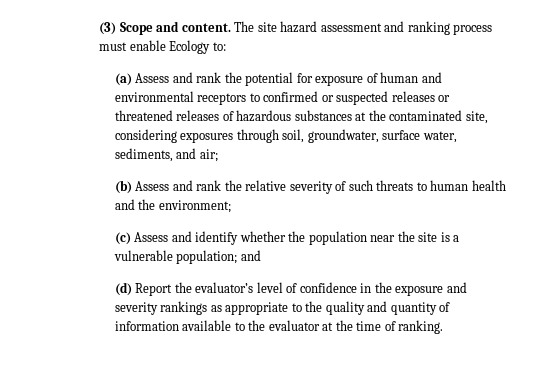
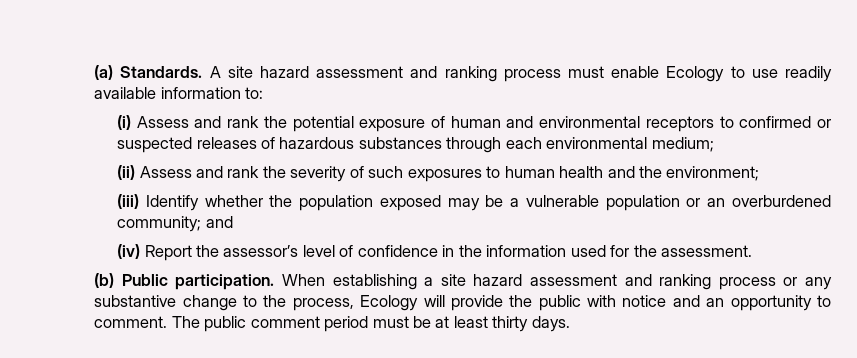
- (3) Scope and content. The site hazard assessment and ranking process must enable Ecology to:
+ (a) Standards. A site hazard assessment and ranking process must enable Ecology to use readily available information to:
- (a) Assess and rank the potential for exposure of human and environmental receptors to confirmed or suspected releases or threatened releases of hazardous substances at the contaminated site, considering exposures through soil, groundwater, surface water, sediments, and air;
- (b) Assess and rank the relative severity of such threats to human health and the environment;
+ (i) Assess and rank the potential exposure of human and environmental receptors to confirmed or suspected releases of hazardous substances through each environmental medium;
+ (ii) Assess and rank the severity of such exposures to human health and the environment;
- (c) Assess and identify whether the population near the site is a vulnerable population; and
+ (iii) Identify whether the population exposed may be a vulnerable population or an overburdened community; and
- (d) Report the evaluator’s level of confidence in the exposure and severity rankings as appropriate to the quality and quantity of information available to the evaluator at the time of ranking.
+ (iv) Report the assessor’s level of confidence in the information used for the assessment.
+ (b) Public participation. When establishing a site hazard assessment and ranking process or any substantive change to the process, Ecology will provide the public with notice and an opportunity to comment. The public comment period must be at least thirty days.

